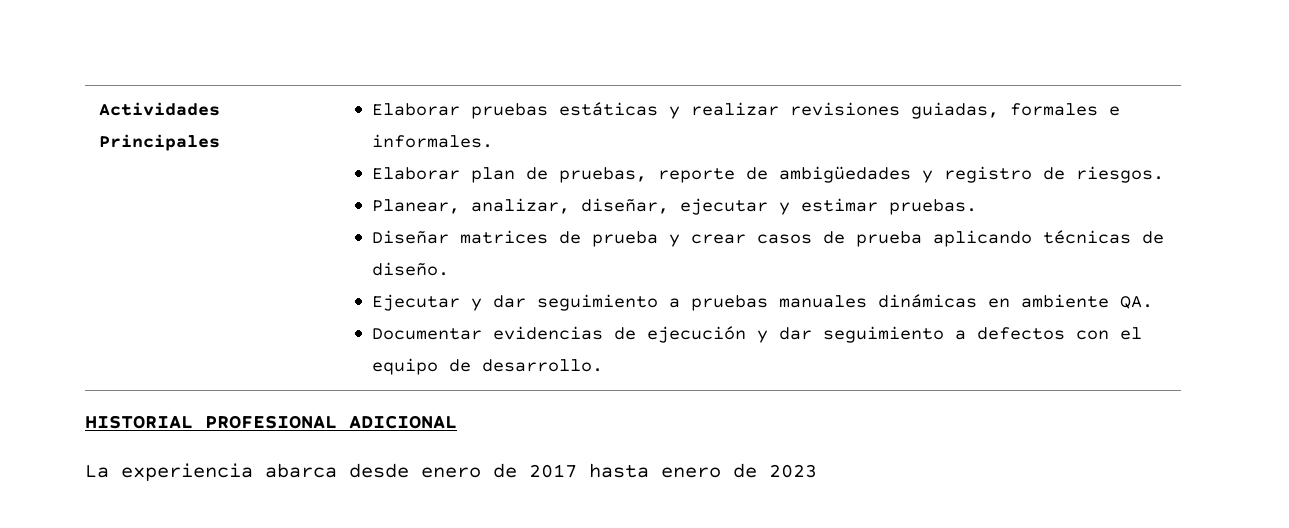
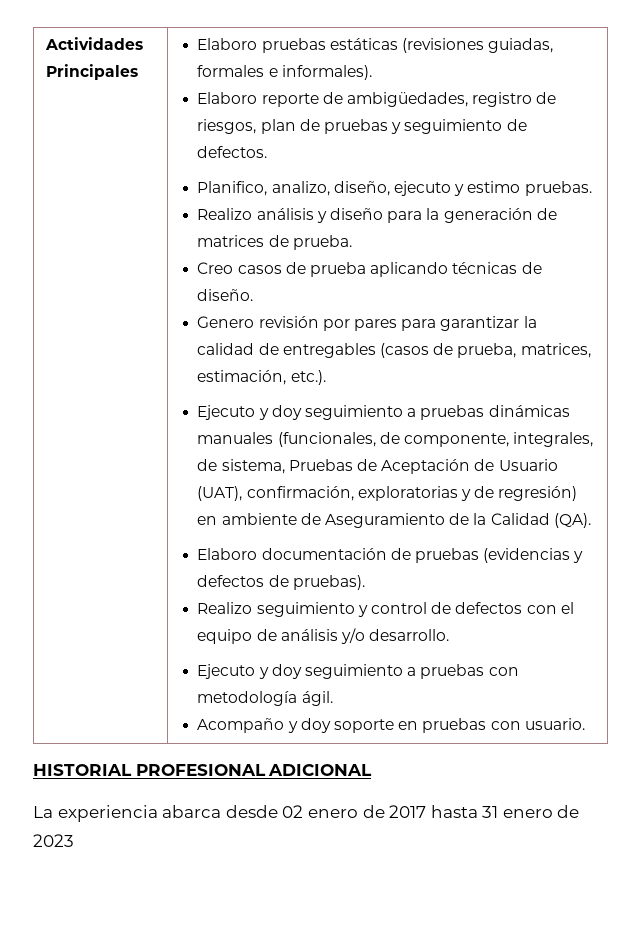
- Elaborar pruebas estáticas y realizar revisiones guiadas, formales e informales.
- Elaborar plan de pruebas, reporte de ambigüedades y registro de riesgos.
- Planear, analizar, diseñar, ejecutar y estimar pruebas.
- Diseñar matrices de prueba y crear casos de prueba aplicando técnicas de diseño.
+ Elaboro pruebas estáticas (revisiones guiadas, formales e informales).
+ Elaboro reporte de ambigüedades, registro de riesgos, plan de pruebas y seguimiento de defectos.
+ Planifico, analizo, diseño, ejecuto y estimo pruebas.
+ Realizo análisis y diseño para la generación de matrices de prueba.
+ Creo casos de prueba aplicando técnicas de diseño.
- Ejecutar y dar seguimiento a pruebas manuales dinámicas en ambiente QA.
- Documentar evidencias de ejecución y dar seguimiento a defectos con el equipo de desarrollo.
+ Genero revisión por pares para garantizar la calidad de entregables (casos de prueba, matrices, estimación, etc.).
+ Ejecuto y doy seguimiento a pruebas dinámicas manuales (funcionales, de componente, integrales, de sistema, Pruebas de Aceptación de Usuario (UAT), confirmación, exploratorias y de regresión) en ambiente de Aseguramiento de la Calidad (QA).
+ Elaboro documentación de pruebas (evidencias y defectos de pruebas).
+ Realizo seguimiento y control de defectos con el equipo de análisis y/o desarrollo.
+ Ejecuto y doy seguimiento a pruebas con metodología ágil.
+ Acompaño y doy soporte en pruebas con usuario.
- La experiencia abarca desde enero de 2017 hasta enero de 2023
+ La experiencia abarca desde 02 enero de 2017 hasta 31 enero de 2023

